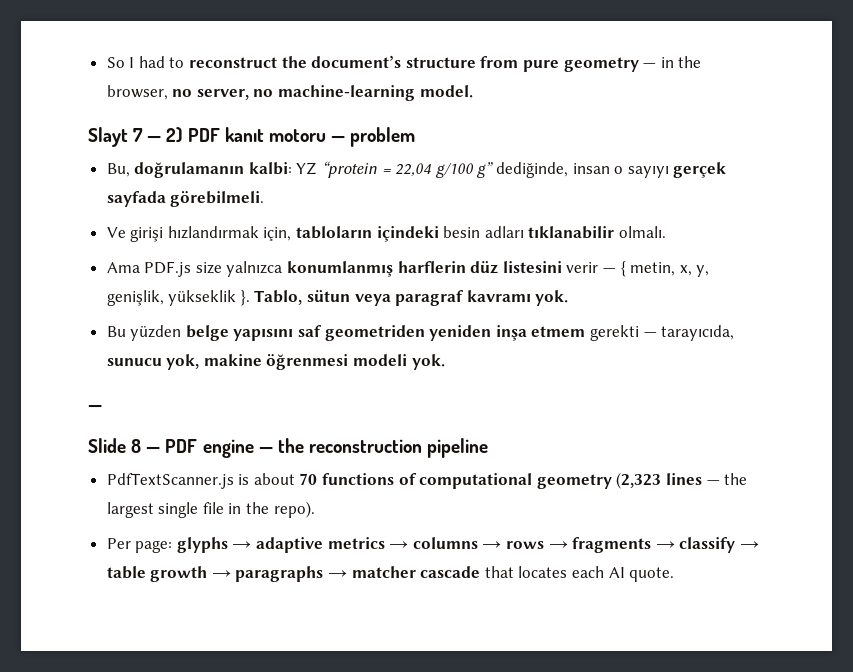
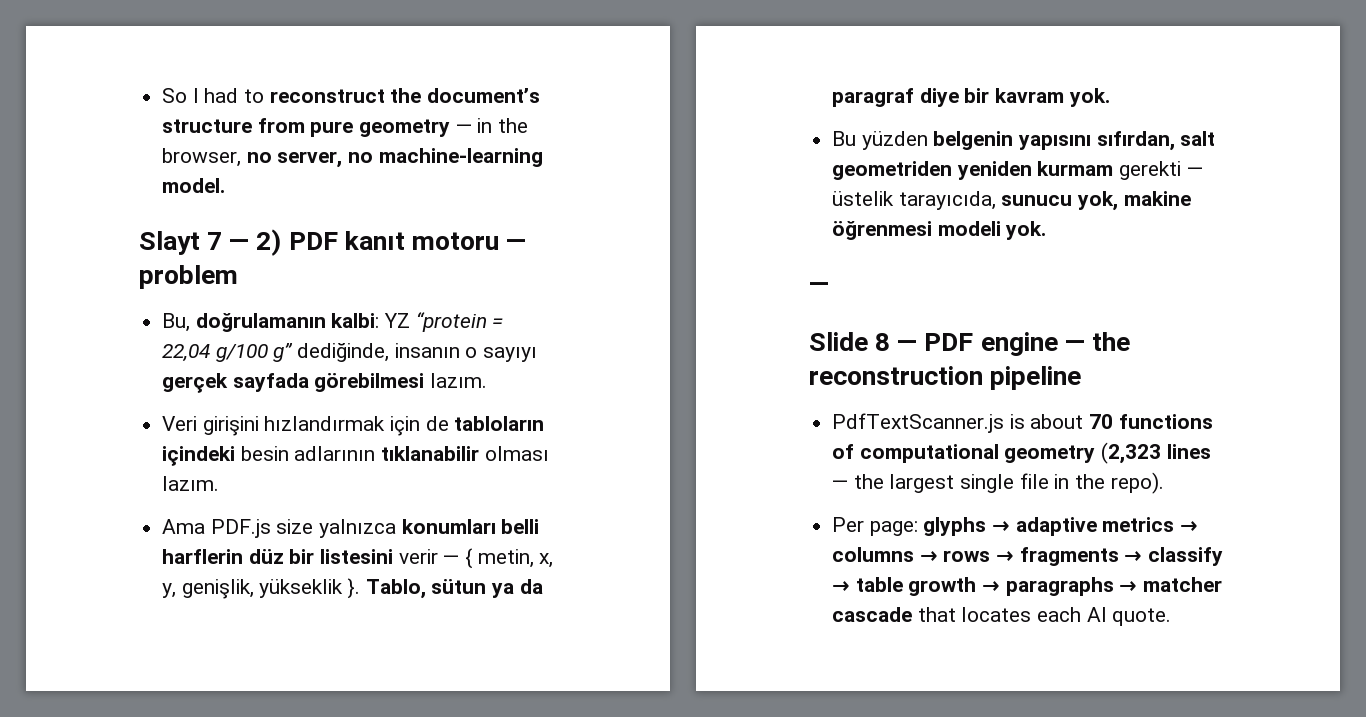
- Bu, doğrulamanın kalbi: YZ “protein = 22,04 g/100 g” dediğinde, insan o sayıyı gerçek sayfada görebilmeli.
- Ve girişi hızlandırmak için, tabloların içindeki besin adları tıklanabilir olmalı.
+ Bu, doğrulamanın kalbi: YZ “protein = 22,04 g/100 g” dediğinde, insanın o sayıyı gerçek sayfada görebilmesi lazım.
+ Veri girişini hızlandırmak için de tabloların içindeki besin adlarının tıklanabilir olması lazım.
- Ama PDF.js size yalnızca konumlanmış harflerin düz listesini verir — { metin, x, y, genişlik, yükseklik }.
+ Ama PDF.js size yalnızca konumları belli harflerin düz bir listesini verir — { metin, x, y, genişlik, yükseklik }.
- Tablo, sütun veya paragraf kavramı yok.
- Bu yüzden belge yapısını saf geometriden yeniden inşa etmem gerekti — tarayıcıda, sunucu yok, makine öğrenmesi modeli yok.
+ Tablo, sütun ya da paragraf diye bir kavram yok.
+ Bu yüzden belgenin yapısını sıfırdan, salt geometriden yeniden kurmam gerekti — üstelik tarayıcıda, sunucu yok, makine öğrenmesi modeli yok.

